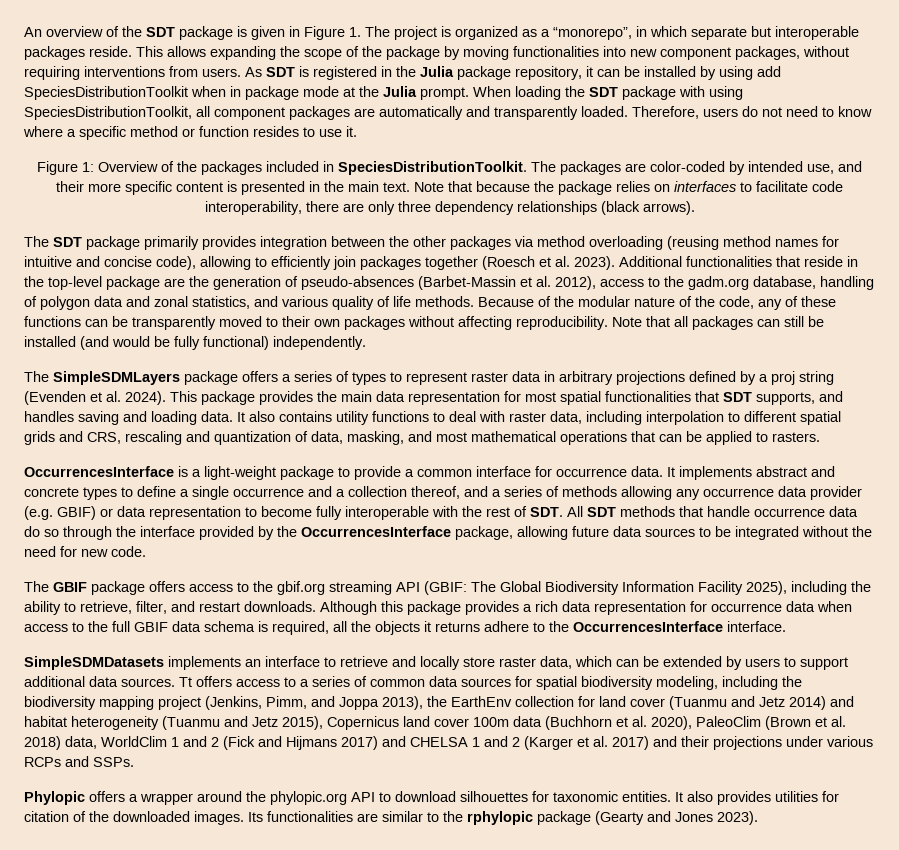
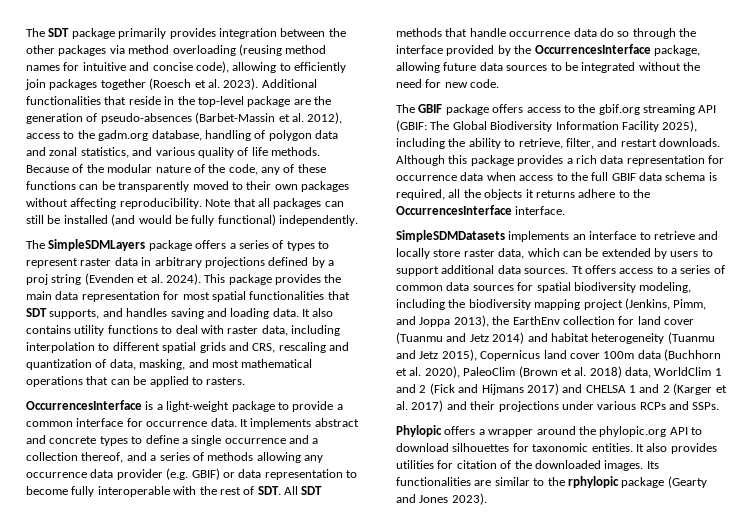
- An overview of the SDT package is given in Figure 1. The project is organized as a “monorepo”, in which separate but interoperable packages reside. This allows expanding the scope of the package by moving functionalities into new component packages, without requiring interventions from users. As SDT is registered in the Julia package repository, it can be installed by using add SpeciesDistributionToolkit when in package mode at the Julia prompt. When loading the SDT package with using SpeciesDistributionToolkit, all component packages are automatically and transparently loaded. Therefore, users do not need to know where a specific method or function resides to use it.
- Figure 1: Overview of the packages included in SpeciesDistributionToolkit. The packages are color-coded by intended use, and their more specific content is presented in the main text. Note that because the package relies on interfaces to facilitate code interoperability, there are only three dependency relationships (black arrows).

